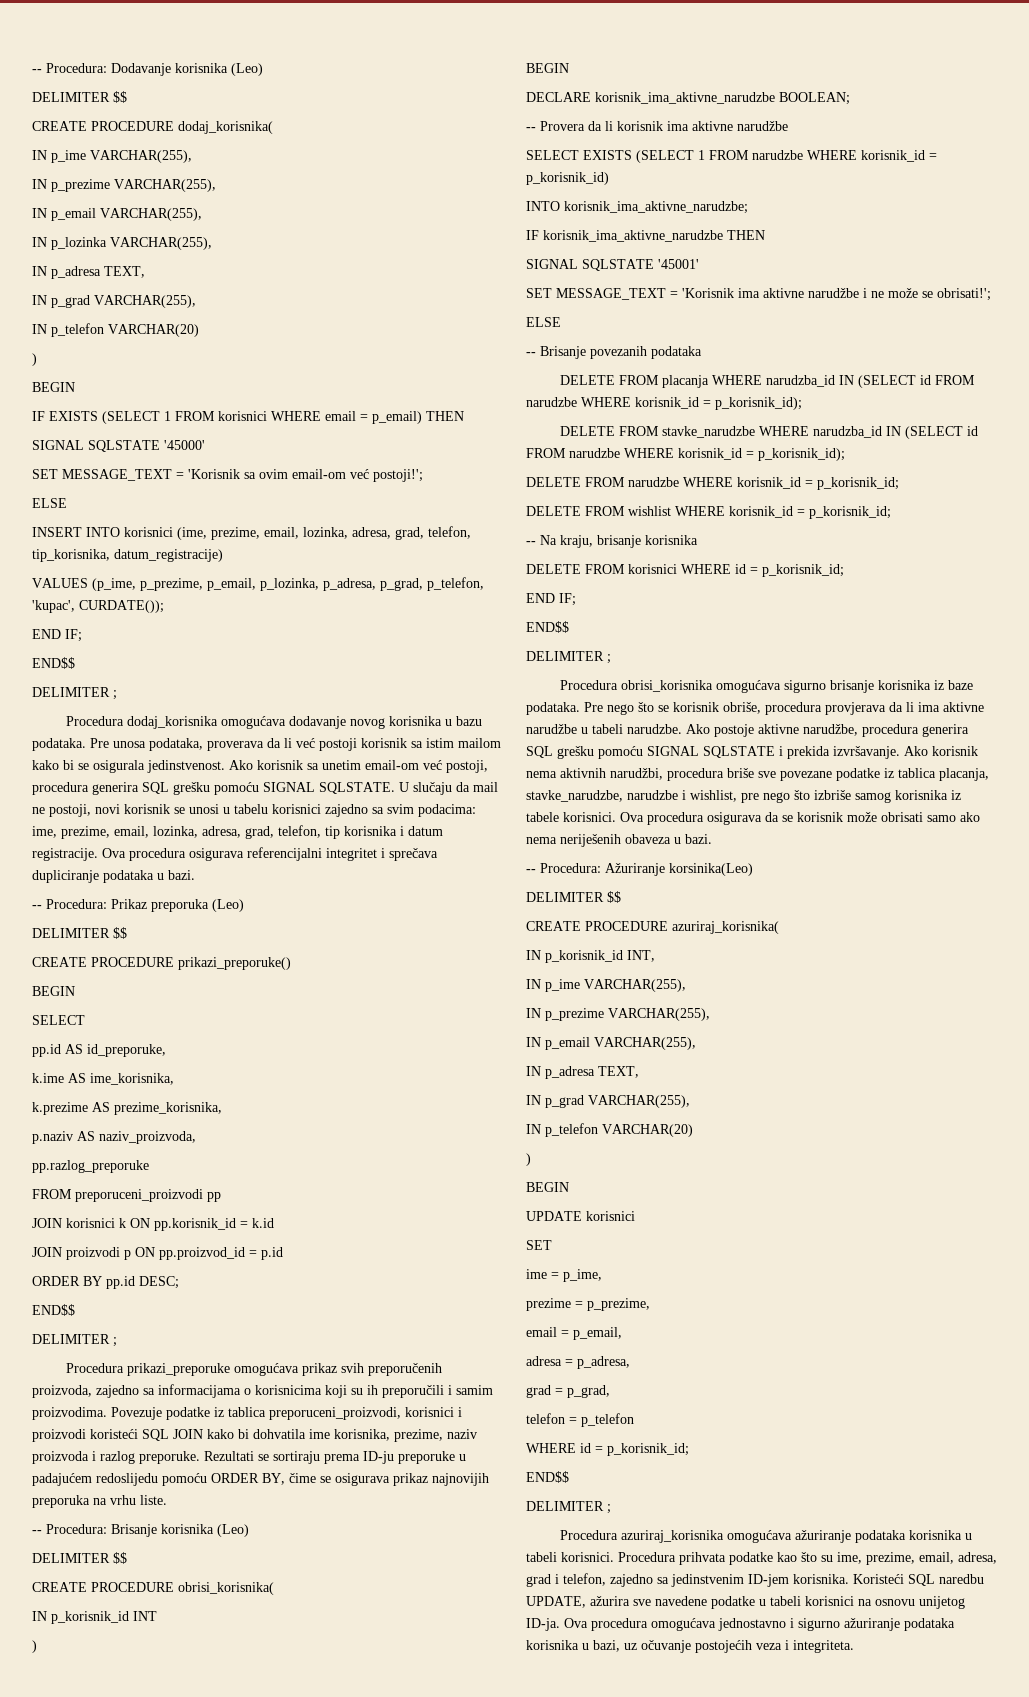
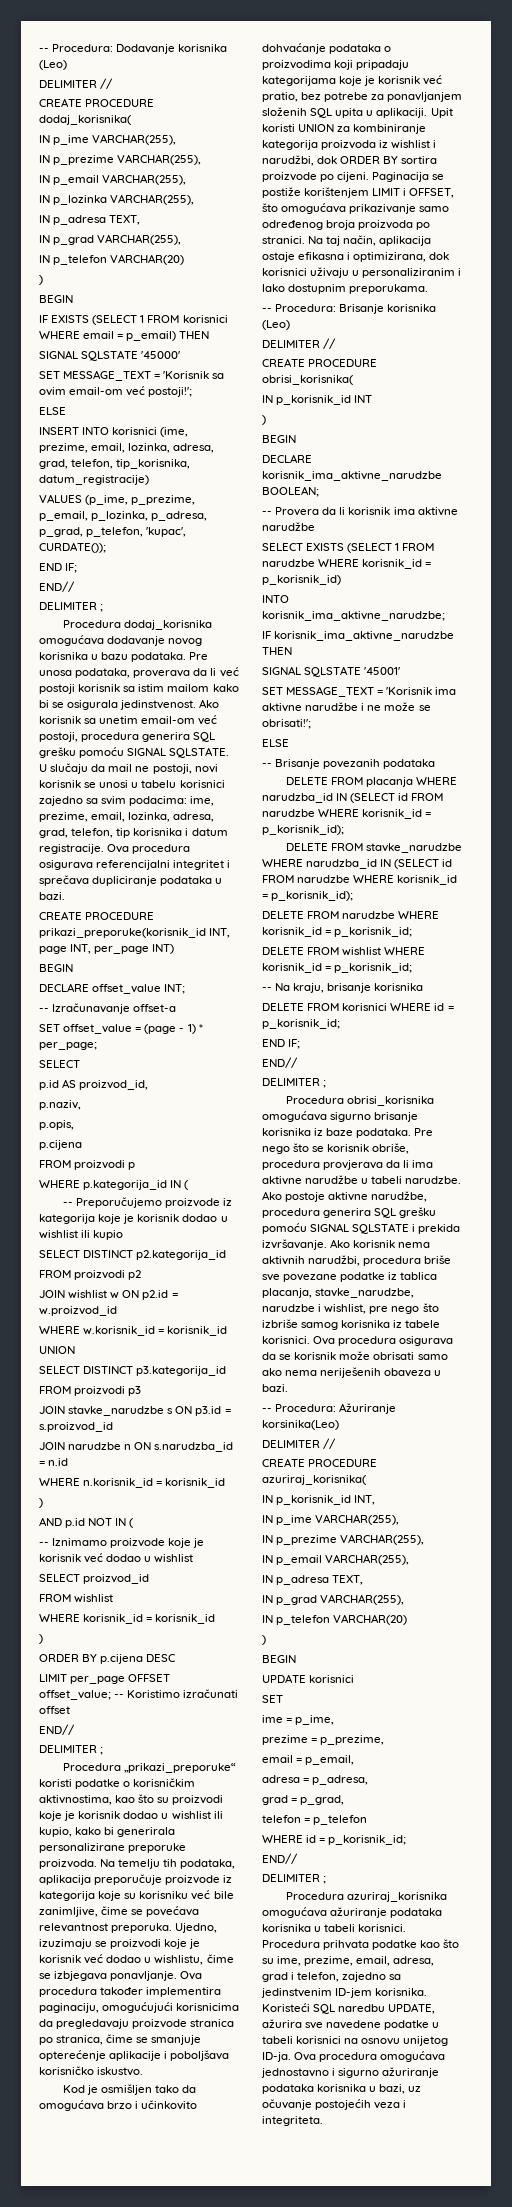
  -- Procedura: Dodavanje korisnika (Leo)
- DELIMITER $$
+ DELIMITER //
  VALUES (p_ime, p_prezime, p_email, p_lozinka, p_adresa, p_grad, p_telefon, 'kupac', CURDATE());
  END IF;
- END$$
+ END//
- -- Procedura: Prikaz preporuka (Leo)
- DELIMITER $$
- CREATE PROCEDURE prikazi_preporuke()
+ CREATE PROCEDURE prikazi_preporuke(korisnik_id INT, page INT, per_page INT)
  BEGIN
+ DECLARE offset_value INT;
+ -- Izračunavanje offset-a
+ SET offset_value = (page - 1) * per_page;
  SELECT
- pp.id AS id_preporuke,
- k.ime AS ime_korisnika,
- k.prezime AS prezime_korisnika,
- p.naziv AS naziv_proizvoda,
- pp.razlog_preporuke
- FROM preporuceni_proizvodi pp
- JOIN korisnici k ON pp.korisnik_id = k.id
- JOIN proizvodi p ON pp.proizvod_id = p.id
- ORDER BY pp.id DESC;
- END$$
+ p.id AS proizvod_id,
+ p.naziv,
+ p.opis,
+ p.cijena
+ FROM proizvodi p
+ WHERE p.kategorija_id IN (
+ -- Preporučujemo proizvode iz kategorija koje je korisnik dodao u wishlist ili kupio
+ SELECT DISTINCT p2.kategorija_id
+ FROM proizvodi p2
+ JOIN wishlist w ON p2.id = w.proizvod_id
+ WHERE w.korisnik_id = korisnik_id
+ UNION
+ SELECT DISTINCT p3.kategorija_id
+ FROM proizvodi p3
+ JOIN stavke_narudzbe s ON p3.id = s.proizvod_id
+ JOIN narudzbe n ON s.narudzba_id = n.id
+ WHERE n.korisnik_id = korisnik_id
+ )
+ AND p.id NOT IN (
+ -- Iznimamo proizvode koje je korisnik već dodao u wishlist
+ SELECT proizvod_id
+ FROM wishlist
+ WHERE korisnik_id = korisnik_id
+ )
+ ORDER BY p.cijena DESC
+ LIMIT per_page OFFSET offset_value; -- Koristimo izračunati offset
+ END//
  DELIMITER ;
- Procedura prikazi_preporuke omogućava prikaz svih preporučenih proizvoda, zajedno sa informacijama o korisnicima koji su ih preporučili i samim proizvodima. Povezuje podatke iz tablica preporuceni_proizvodi, korisnici i proizvodi koristeći SQL JOIN kako bi dohvatila ime korisnika, prezime, naziv proizvoda i razlog preporuke. Rezultati se sortiraju prema ID-ju preporuke u padajućem redoslijedu pomoću ORDER BY, čime se osigurava prikaz najnovijih preporuka na vrhu liste.
+ Procedura „prikazi_preporuke“ koristi podatke o korisničkim aktivnostima, kao što su proizvodi koje je korisnik dodao u wishlist ili kupio, kako bi generirala personalizirane preporuke proizvoda. Na temelju tih podataka, aplikacija preporučuje proizvode iz kategorija koje su korisniku već bile zanimljive, čime se povećava relevantnost preporuka. Ujedno, izuzimaju se proizvodi koje je korisnik već dodao u wishlistu, čime se izbjegava ponavljanje. Ova procedura također implementira paginaciju, omogućujući korisnicima da pregledavaju proizvode stranica po stranica, čime se smanjuje opterećenje aplikacije i poboljšava korisničko iskustvo.
+ Kod je osmišljen tako da omogućava brzo i učinkovito dohvaćanje podataka o proizvodima koji pripadaju kategorijama koje je korisnik već pratio, bez potrebe za ponavljanjem složenih SQL upita u aplikaciji. Upit koristi UNION za kombiniranje kategorija proizvoda iz wishlist i narudžbi, dok ORDER BY sortira proizvode po cijeni. Paginacija se postiže korištenjem LIMIT i OFFSET, što omogućava prikazivanje samo određenog broja proizvoda po stranici. Na taj način, aplikacija ostaje efikasna i optimizirana, dok korisnici uživaju u personaliziranim i lako dostupnim preporukama.
  -- Procedura: Brisanje korisnika (Leo)
- DELIMITER $$
+ DELIMITER //
  DELETE FROM korisnici WHERE id = p_korisnik_id;
  END IF;
- END$$
+ END//
  -- Procedura: Ažuriranje korsinika(Leo)
- DELIMITER $$
+ DELIMITER //
  telefon = p_telefon
  WHERE id = p_korisnik_id;
- END$$
+ END//

